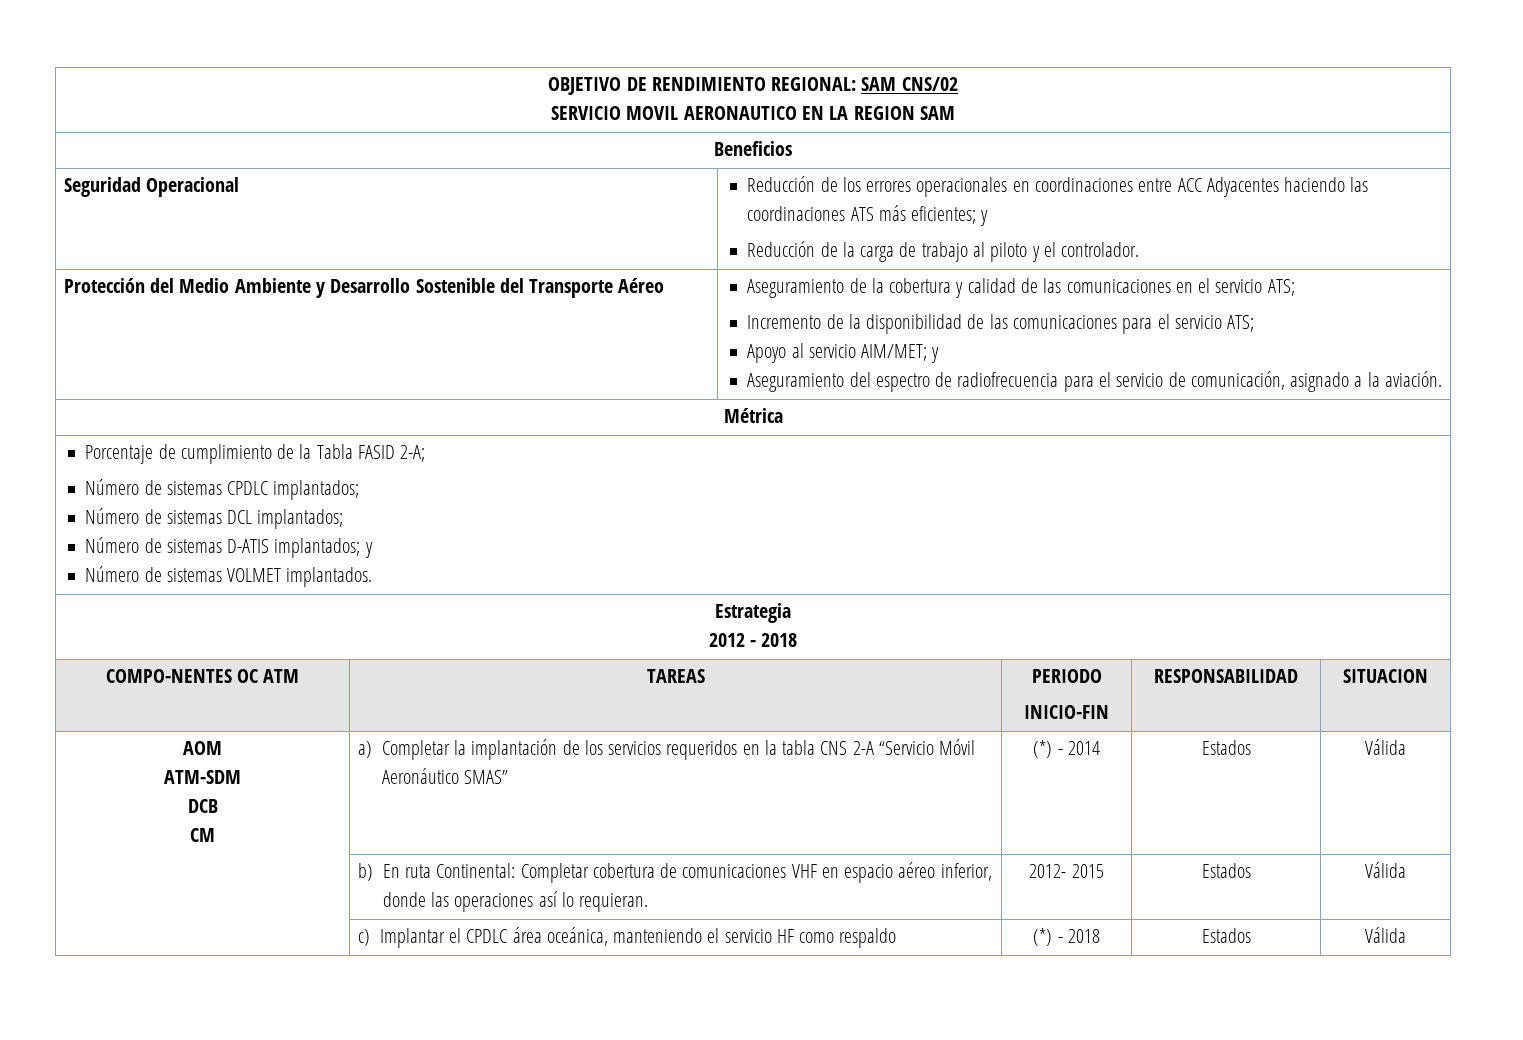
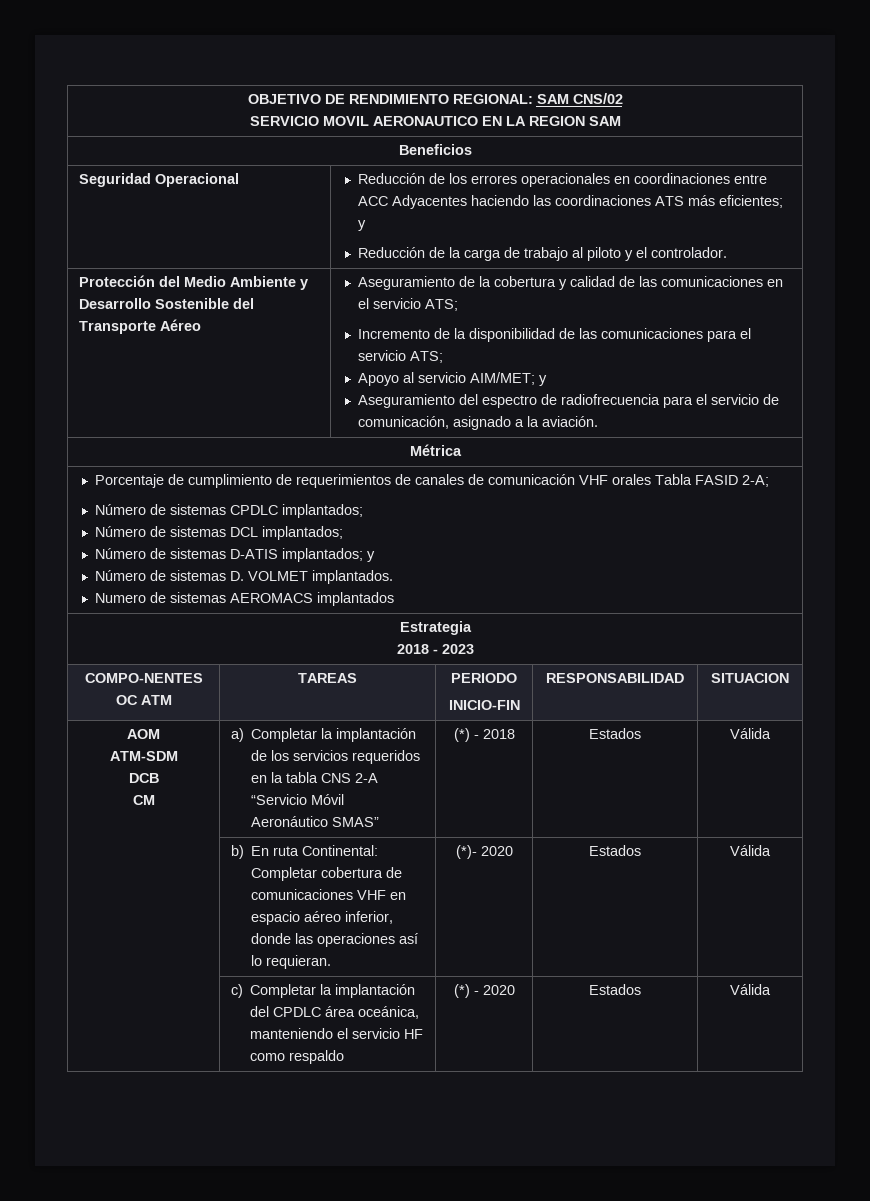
- Porcentaje de cumplimiento de la Tabla FASID 2-A;
+ Porcentaje de cumplimiento de requerimientos de canales de comunicación VHF orales Tabla FASID 2-A;
- Número de sistemas VOLMET implantados.
+ Número de sistemas D. VOLMET implantados.
+ Numero de sistemas AEROMACS implantados
  Estrategia
- 2012 - 2018
+ 2018 - 2023
  AOM
  ATM-SDM
  DCB
- CM | a) Completar la implantación de los servicios requeridos en la tabla CNS 2-A “Servicio Móvil Aeronáutico SMAS” | (*) - 2014 | Estados | Válida
+ CM | a) Completar la implantación de los servicios requeridos en la tabla CNS 2-A “Servicio Móvil Aeronáutico SMAS” | (*) - 2018 | Estados | Válida
- | b) En ruta Continental: Completar cobertura de comunicaciones VHF en espacio aéreo inferior, donde las operaciones así lo requieran. | 2012- 2015 | Estados | Válida
+ | b) En ruta Continental: Completar cobertura de comunicaciones VHF en espacio aéreo inferior, donde las operaciones así lo requieran. | (*)- 2020 | Estados | Válida
- | c) Implantar el CPDLC área oceánica, manteniendo el servicio HF como respaldo | (*) - 2018 | Estados | Válida
+ | c) Completar la implantación del CPDLC área oceánica, manteniendo el servicio HF como respaldo | (*) - 2020 | Estados | Válida

